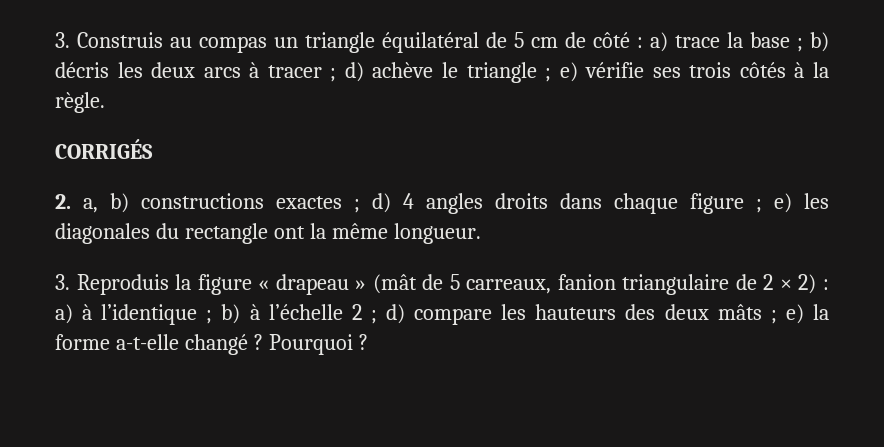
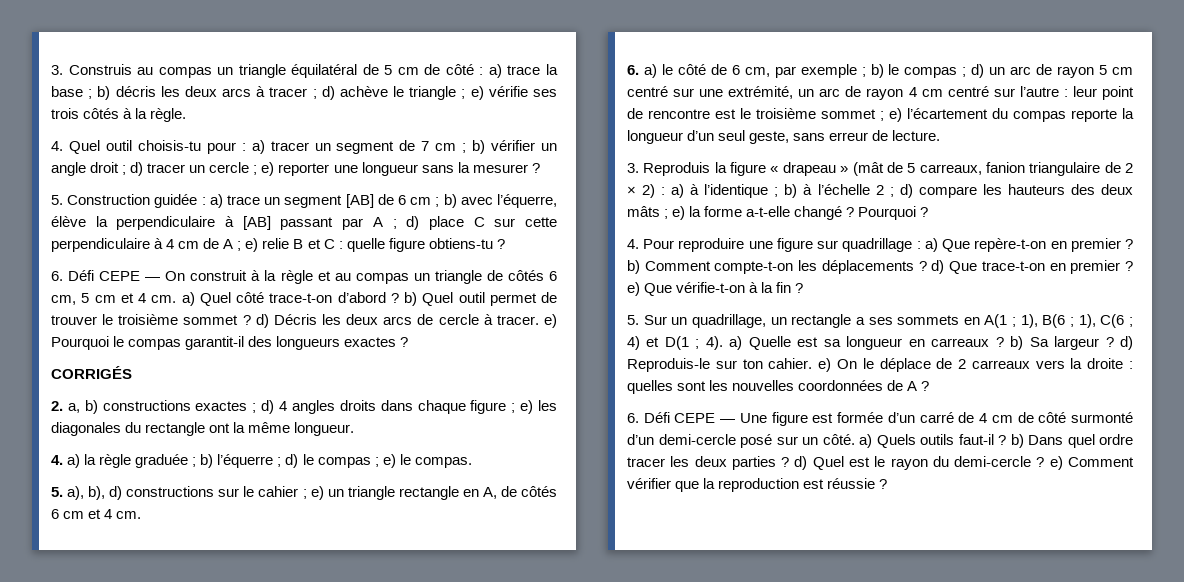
+ 4. Quel outil choisis-tu pour : a) tracer un segment de 7 cm ; b) vérifier un angle droit ; d) tracer un cercle ; e) reporter une longueur sans la mesurer ?
+ 5. Construction guidée : a) trace un segment [AB] de 6 cm ; b) avec l’équerre, élève la perpendiculaire à [AB] passant par A ; d) place C sur cette perpendiculaire à 4 cm de A ; e) relie B et C : quelle figure obtiens-tu ?
+ 6. Défi CEPE — On construit à la règle et au compas un triangle de côtés 6 cm, 5 cm et 4 cm. a) Quel côté trace-t-on d’abord ? b) Quel outil permet de trouver le troisième sommet ? d) Décris les deux arcs de cercle à tracer. e) Pourquoi le compas garantit-il des longueurs exactes ?
+ 4. a) la règle graduée ; b) l’équerre ; d) le compas ; e) le compas.
+ 5. a), b), d) constructions sur le cahier ; e) un triangle rectangle en A, de côtés 6 cm et 4 cm.
+ 6. a) le côté de 6 cm, par exemple ; b) le compas ; d) un arc de rayon 5 cm centré sur une extrémité, un arc de rayon 4 cm centré sur l’autre : leur point de rencontre est le troisième sommet ; e) l’écartement du compas reporte la longueur d’un seul geste, sans erreur de lecture.
+ 4. Pour reproduire une figure sur quadrillage : a) Que repère-t-on en premier ? b) Comment compte-t-on les déplacements ? d) Que trace-t-on en premier ? e) Que vérifie-t-on à la fin ?
+ 5. Sur un quadrillage, un rectangle a ses sommets en A(1 ; 1), B(6 ; 1), C(6 ; 4) et D(1 ; 4). a) Quelle est sa longueur en carreaux ? b) Sa largeur ? d) Reproduis-le sur ton cahier. e) On le déplace de 2 carreaux vers la droite : quelles sont les nouvelles coordonnées de A ?
+ 6. Défi CEPE — Une figure est formée d’un carré de 4 cm de côté surmonté d’un demi-cercle posé sur un côté. a) Quels outils faut-il ? b) Dans quel ordre tracer les deux parties ? d) Quel est le rayon du demi-cercle ? e) Comment vérifier que la reproduction est réussie ?

